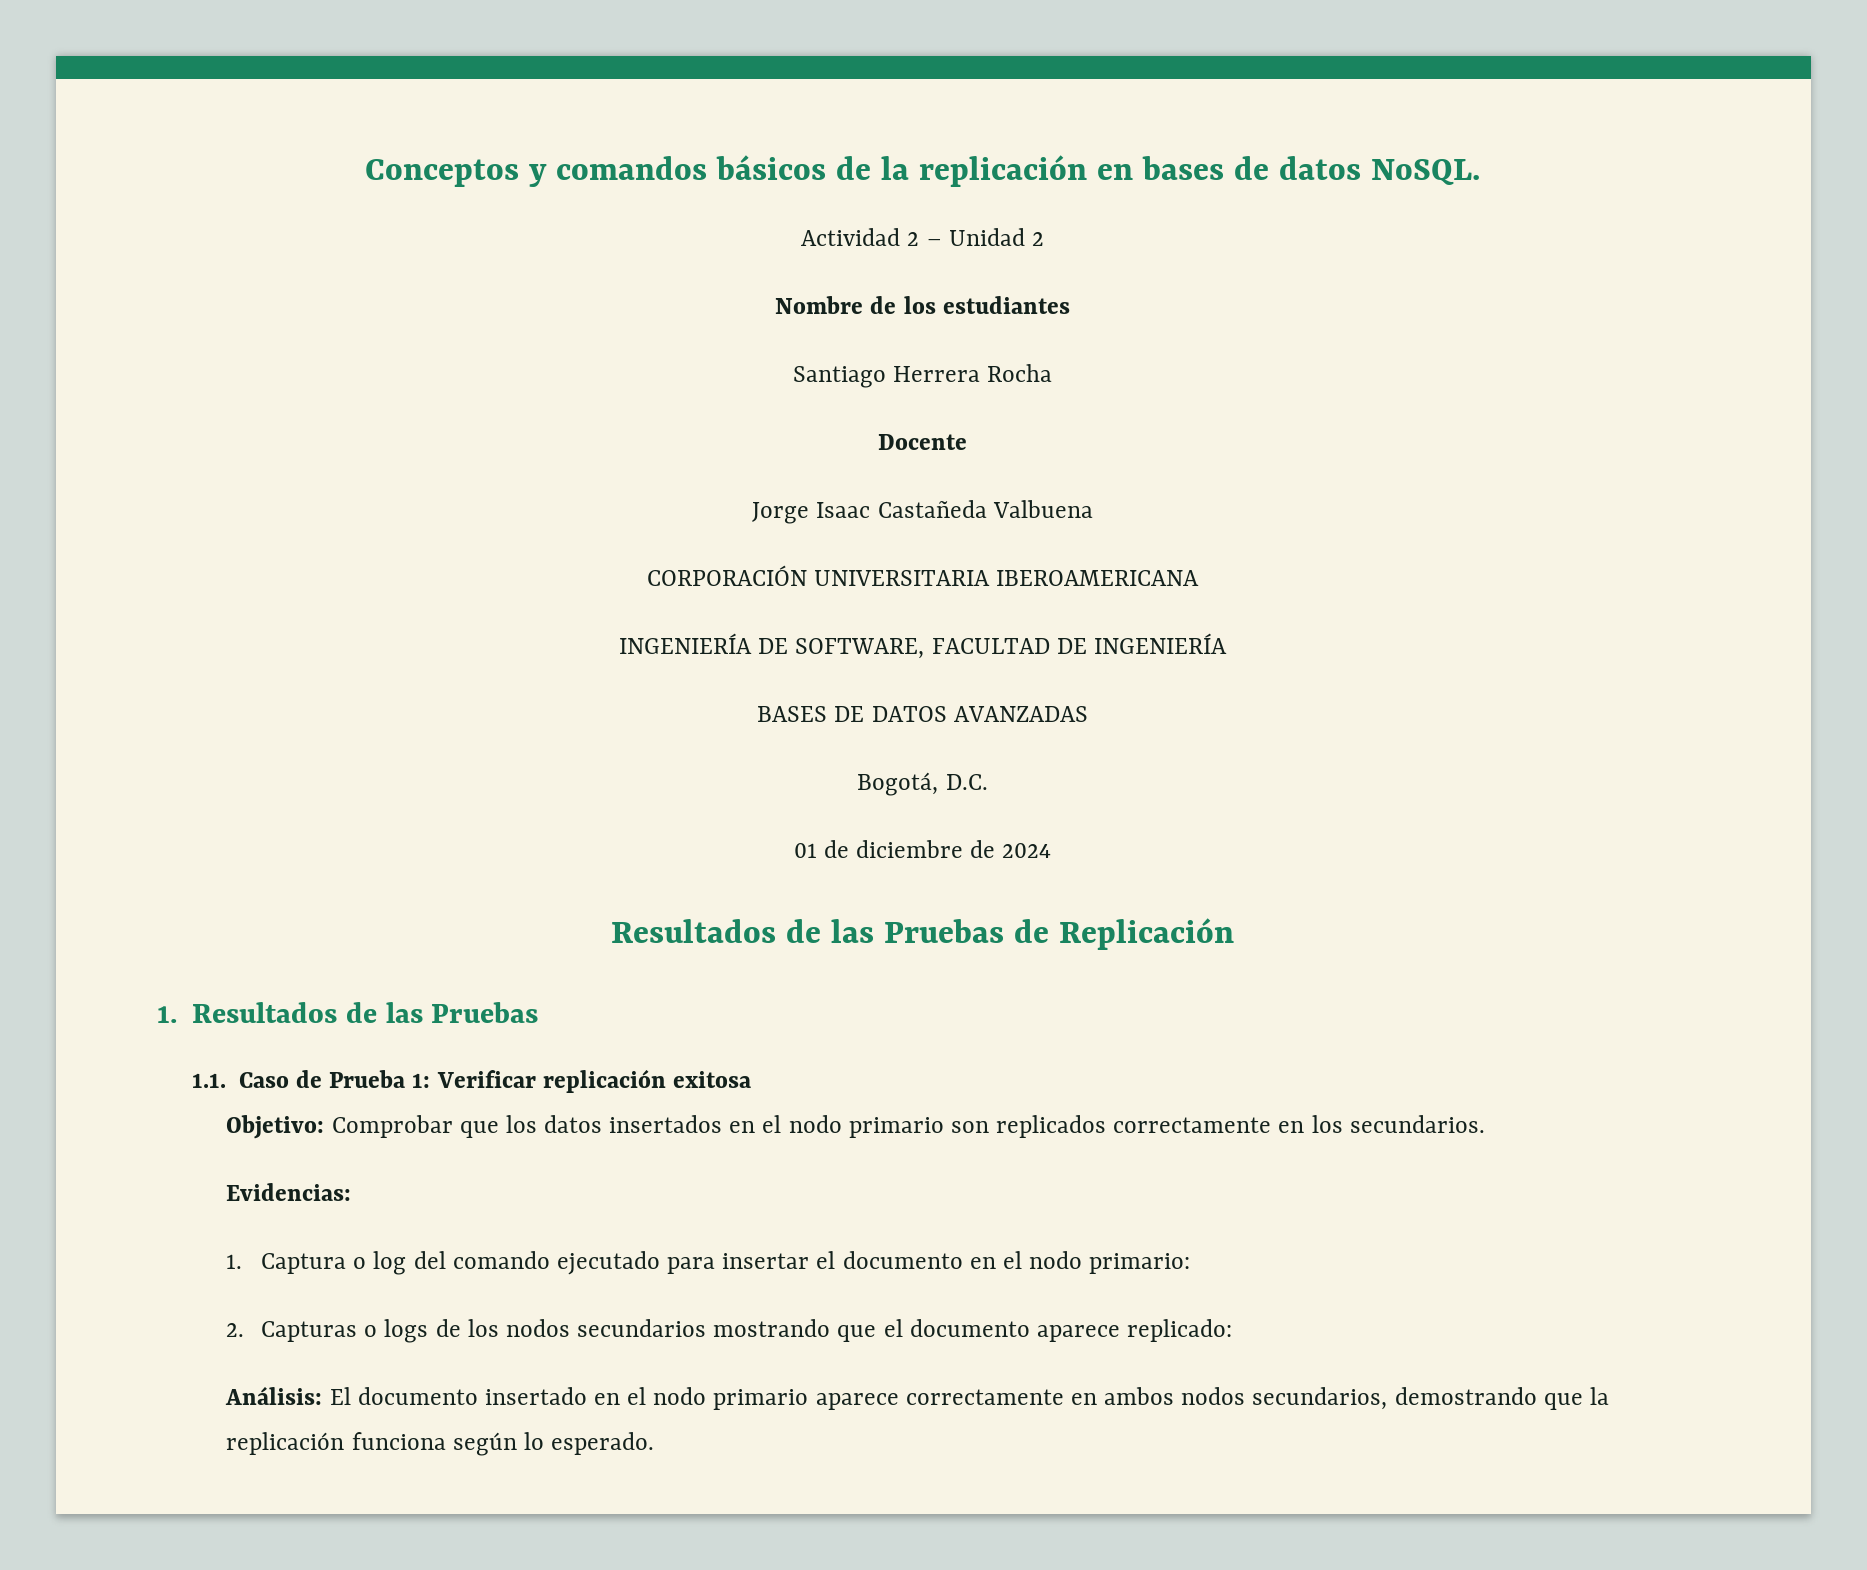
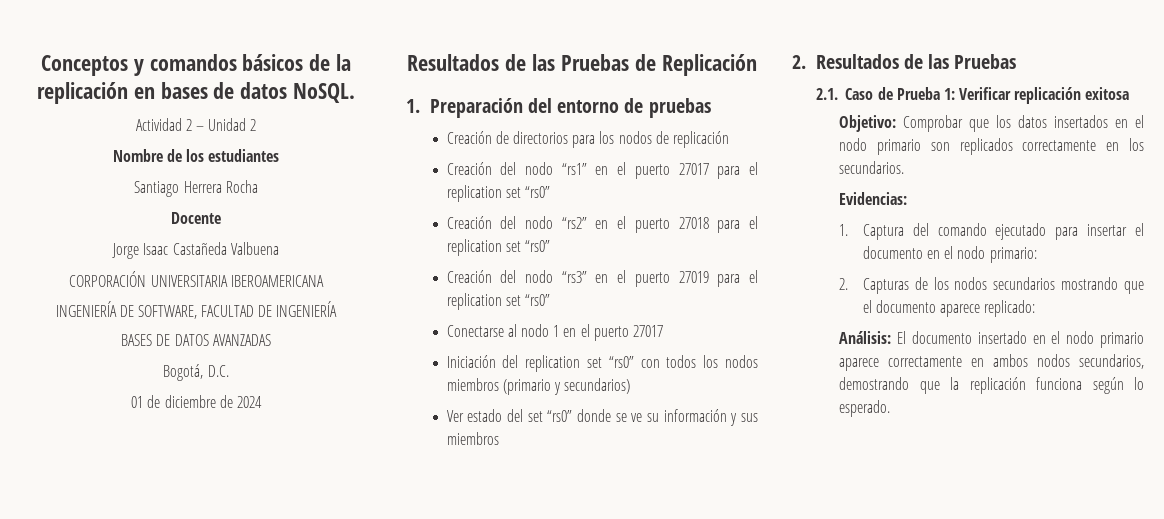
- 1. Resultados de las Pruebas
+ 1. Preparación del entorno de pruebas
+ Creación de directorios para los nodos de replicación
+ Creación del nodo “rs1” en el puerto 27017 para el replication set “rs0”
+ Creación del nodo “rs2” en el puerto 27018 para el replication set “rs0”
+ Creación del nodo “rs3” en el puerto 27019 para el replication set “rs0”
+ Conectarse al nodo 1 en el puerto 27017
+ Iniciación del replication set “rs0” con todos los nodos miembros (primario y secundarios)
+ Ver estado del set “rs0” donde se ve su información y sus miembros
+ 2. Resultados de las Pruebas
- 1.1. Caso de Prueba 1: Verificar replicación exitosa
+ 2.1. Caso de Prueba 1: Verificar replicación exitosa
- 1. Captura o log del comando ejecutado para insertar el documento en el nodo primario:
+ 1. Captura del comando ejecutado para insertar el documento en el nodo primario:
- 2. Capturas o logs de los nodos secundarios mostrando que el documento aparece replicado:
+ 2. Capturas de los nodos secundarios mostrando que el documento aparece replicado:

